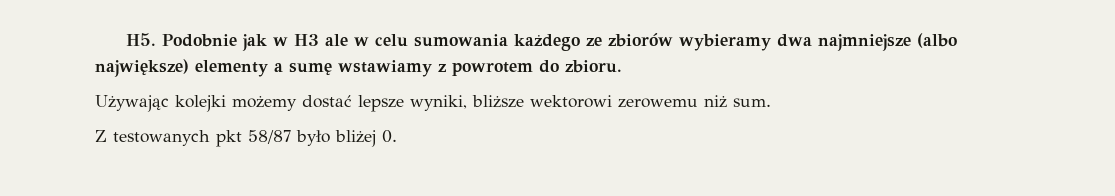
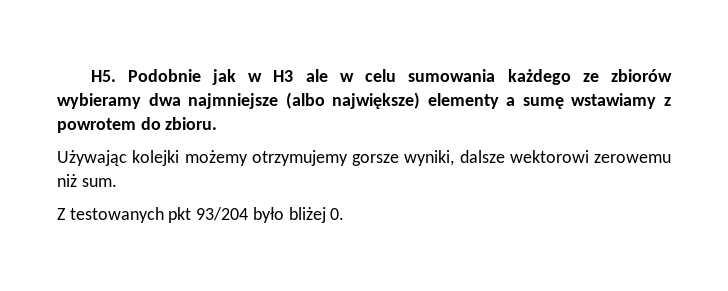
- Używając kolejki możemy dostać lepsze wyniki, bliższe wektorowi zerowemu niż sum.
+ Używając kolejki możemy otrzymujemy gorsze wyniki, dalsze wektorowi zerowemu niż sum.
- Z testowanych pkt 58/87 było bliżej 0.
+ Z testowanych pkt 93/204 było bliżej 0.

